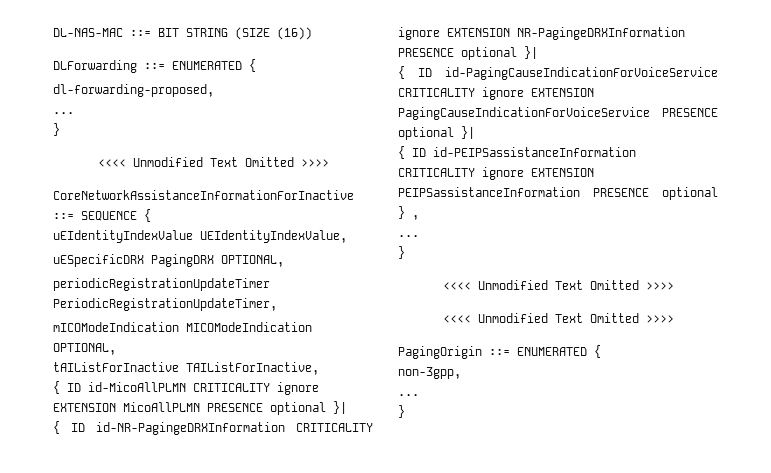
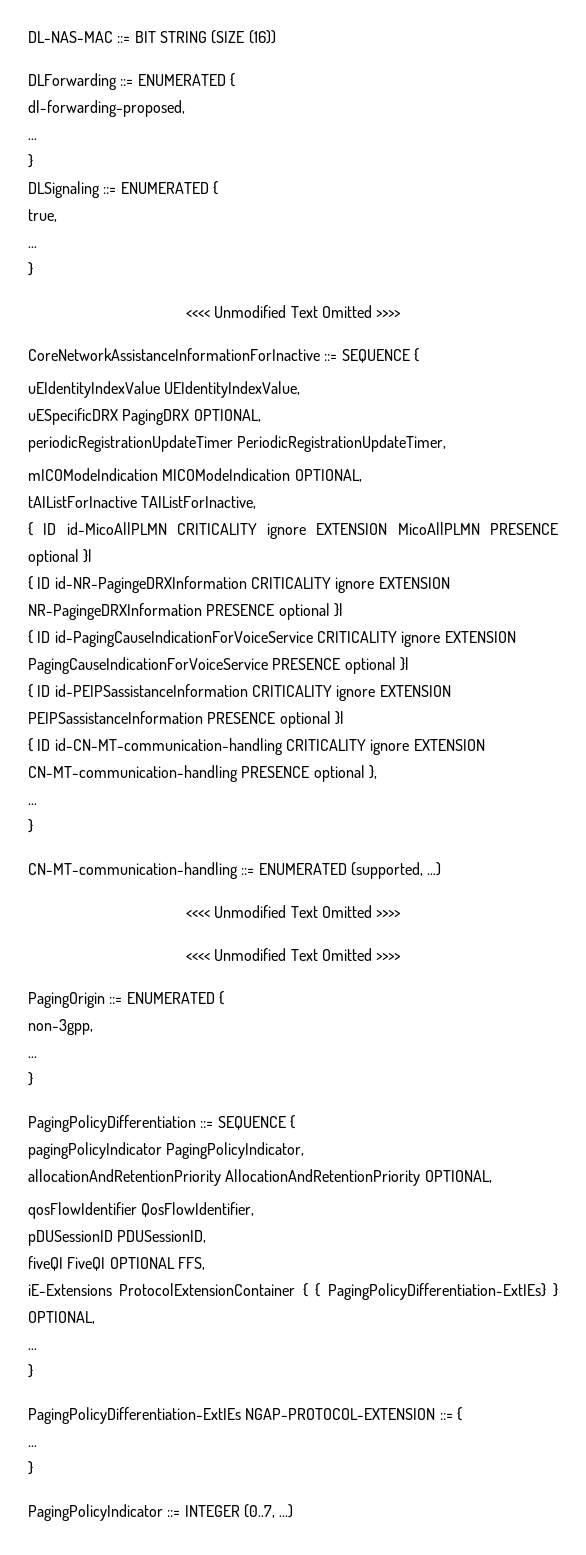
+ DLSignaling ::= ENUMERATED {
+ true,
+ ...
+ }
- { ID id-PEIPSassistanceInformation CRITICALITY ignore EXTENSION PEIPSassistanceInformation PRESENCE optional } ,
+ { ID id-PEIPSassistanceInformation CRITICALITY ignore EXTENSION PEIPSassistanceInformation PRESENCE optional }|
+ { ID id-CN-MT-communication-handling CRITICALITY ignore EXTENSION CN-MT-communication-handling PRESENCE optional },
  ...
  }
+ CN-MT-communication-handling ::= ENUMERATED (supported, ...)
+ PagingPolicyDifferentiation ::= SEQUENCE {
+ pagingPolicyIndicator PagingPolicyIndicator,
+ allocationAndRetentionPriority AllocationAndRetentionPriority OPTIONAL,
+ qosFlowIdentifier QosFlowIdentifier,
+ pDUSessionID PDUSessionID,
+ fiveQI FiveQI OPTIONAL FFS,
+ iE-Extensions ProtocolExtensionContainer { { PagingPolicyDifferentiation-ExtIEs} } OPTIONAL,
+ ...
+ }
+ PagingPolicyDifferentiation-ExtIEs NGAP-PROTOCOL-EXTENSION ::= {
+ ...
+ }
+ PagingPolicyIndicator ::= INTEGER (0..7, ...)

